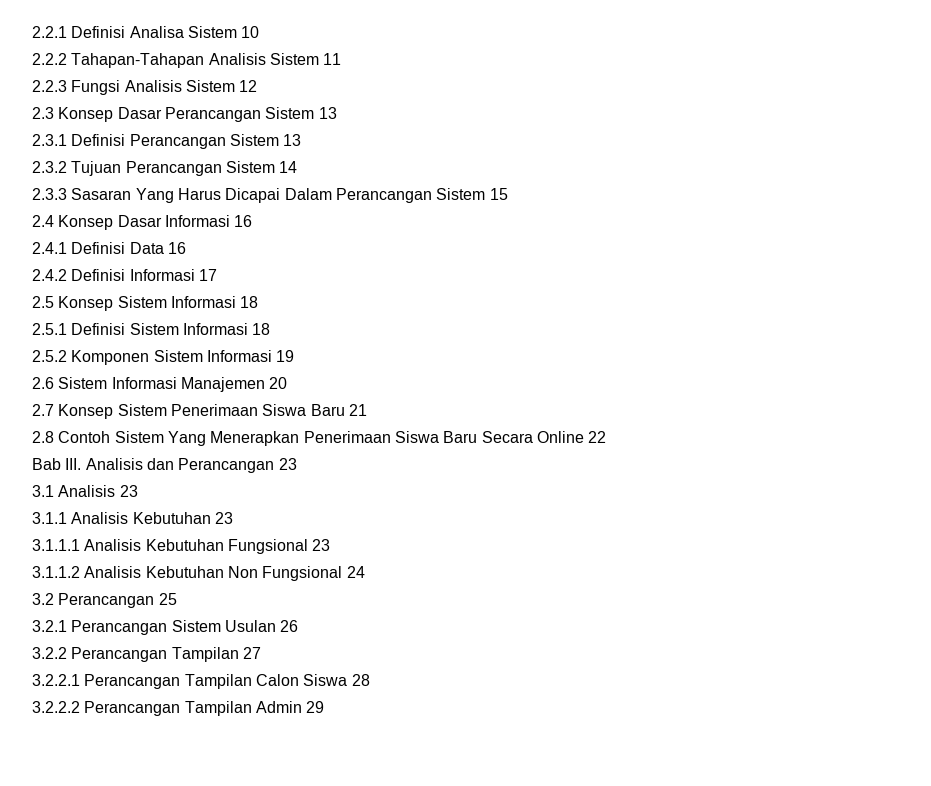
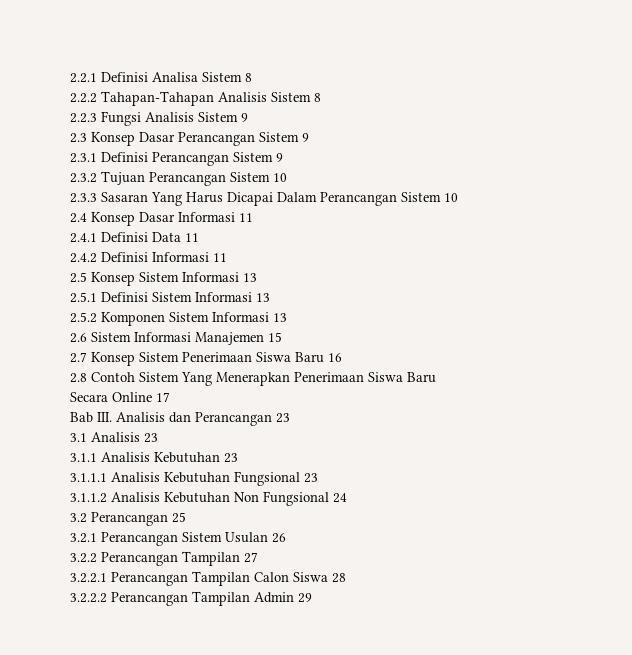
- 2.2.1 Definisi Analisa Sistem 10
+ 2.2.1 Definisi Analisa Sistem 8
- 2.2.2 Tahapan-Tahapan Analisis Sistem 11
+ 2.2.2 Tahapan-Tahapan Analisis Sistem 8
- 2.2.3 Fungsi Analisis Sistem 12
+ 2.2.3 Fungsi Analisis Sistem 9
- 2.3 Konsep Dasar Perancangan Sistem 13
+ 2.3 Konsep Dasar Perancangan Sistem 9
- 2.3.1 Definisi Perancangan Sistem 13
+ 2.3.1 Definisi Perancangan Sistem 9
- 2.3.2 Tujuan Perancangan Sistem 14
+ 2.3.2 Tujuan Perancangan Sistem 10
- 2.3.3 Sasaran Yang Harus Dicapai Dalam Perancangan Sistem 15
+ 2.3.3 Sasaran Yang Harus Dicapai Dalam Perancangan Sistem 10
- 2.4 Konsep Dasar Informasi 16
+ 2.4 Konsep Dasar Informasi 11
- 2.4.1 Definisi Data 16
+ 2.4.1 Definisi Data 11
- 2.4.2 Definisi Informasi 17
+ 2.4.2 Definisi Informasi 11
- 2.5 Konsep Sistem Informasi 18
+ 2.5 Konsep Sistem Informasi 13
- 2.5.1 Definisi Sistem Informasi 18
+ 2.5.1 Definisi Sistem Informasi 13
- 2.5.2 Komponen Sistem Informasi 19
+ 2.5.2 Komponen Sistem Informasi 13
- 2.6 Sistem Informasi Manajemen 20
+ 2.6 Sistem Informasi Manajemen 15
- 2.7 Konsep Sistem Penerimaan Siswa Baru 21
+ 2.7 Konsep Sistem Penerimaan Siswa Baru 16
- 2.8 Contoh Sistem Yang Menerapkan Penerimaan Siswa Baru Secara Online 22
+ 2.8 Contoh Sistem Yang Menerapkan Penerimaan Siswa Baru
+ Secara Online 17

